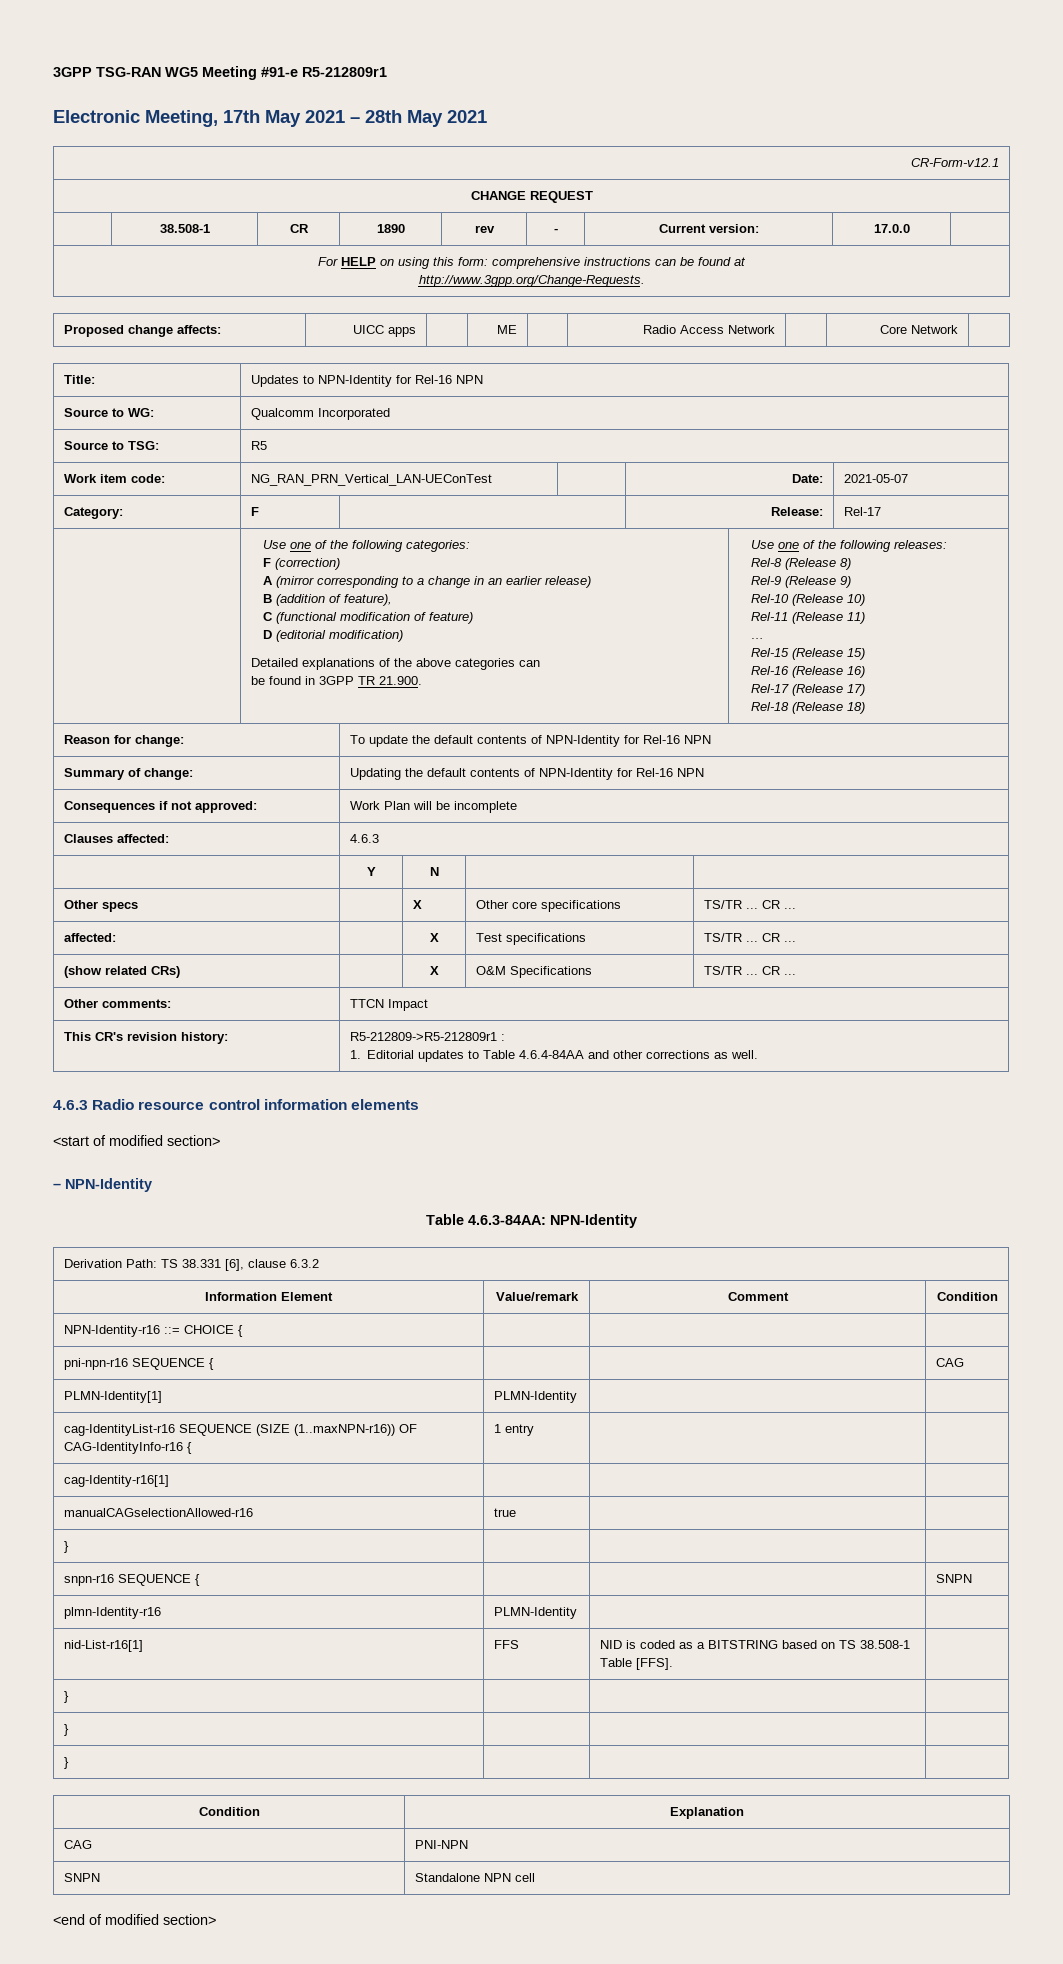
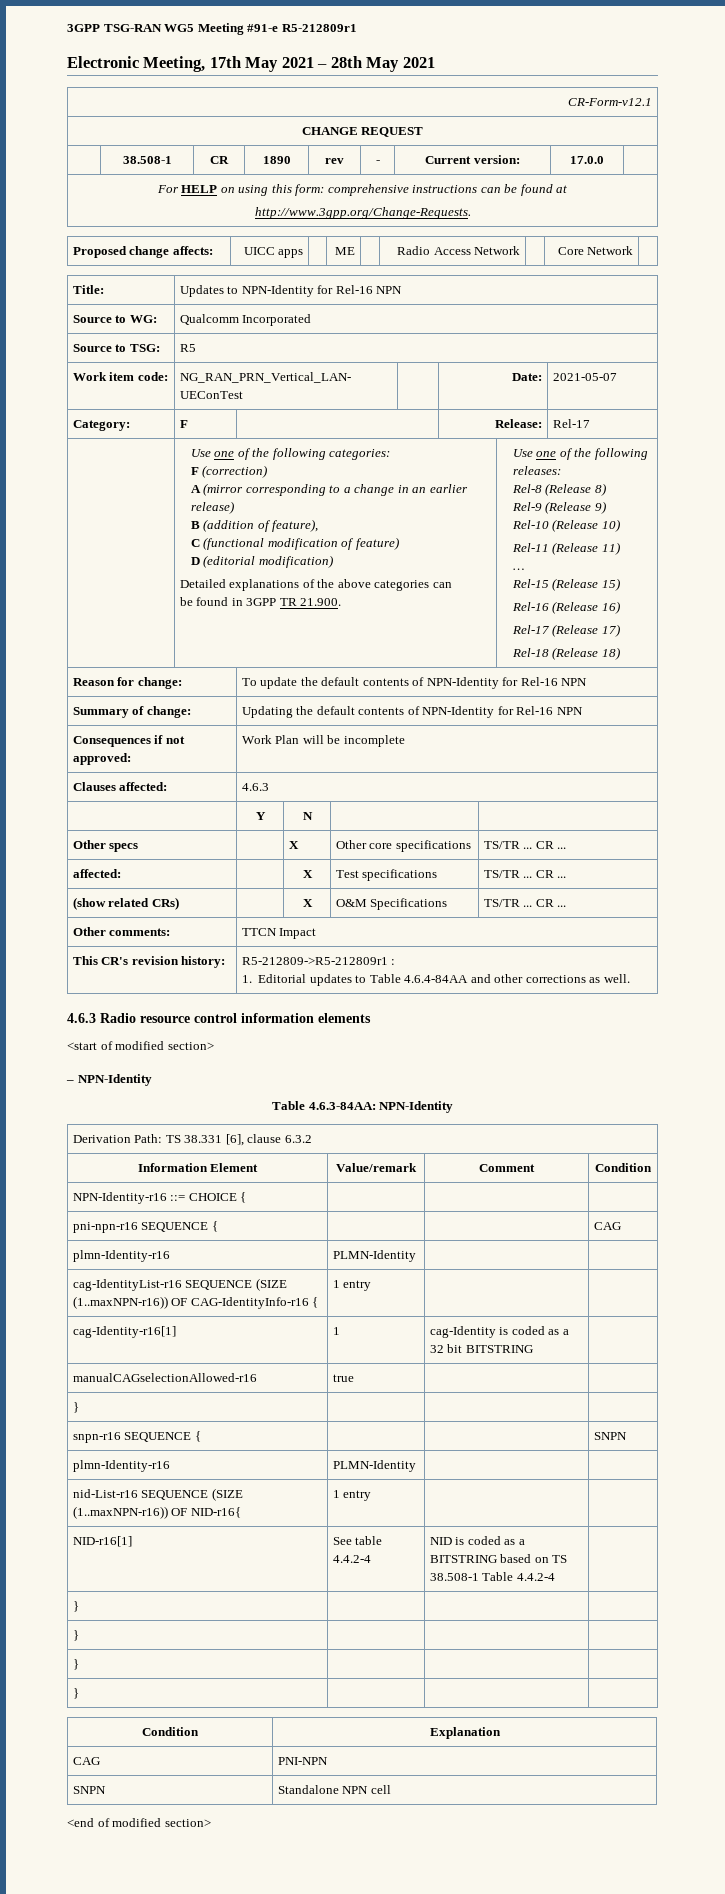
  pni-npn-r16 SEQUENCE { | | | CAG
- PLMN-Identity[1] | PLMN-Identity | |
+ plmn-Identity-r16 | PLMN-Identity | |
- cag-Identity-r16[1] | | |
+ cag-Identity-r16[1] | 1 | cag-Identity is coded as a 32 bit BITSTRING |
- nid-List-r16[1] | FFS | NID is coded as a BITSTRING based on TS 38.508-1 Table [FFS]. |
+ nid-List-r16 SEQUENCE (SIZE (1..maxNPN-r16)) OF NID-r16{ | 1 entry | |
+ NID-r16[1] | See table 4.4.2-4 | NID is coded as a BITSTRING based on TS 38.508-1 Table 4.4.2-4 |
+ } | | |

